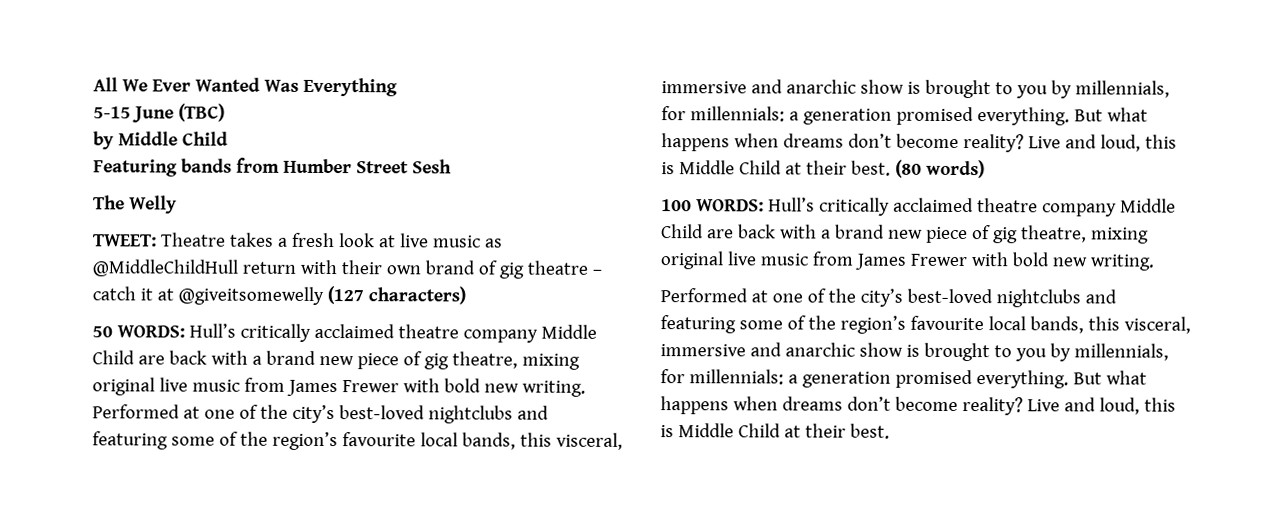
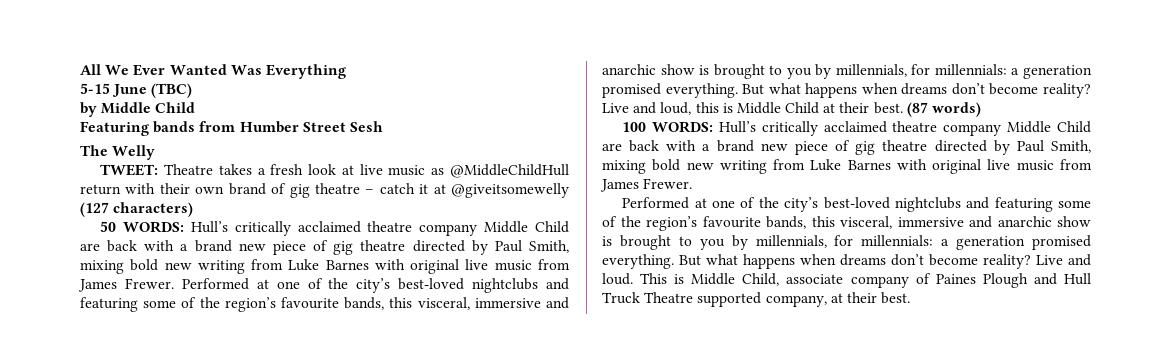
- 50 WORDS: Hull’s critically acclaimed theatre company Middle Child are back with a brand new piece of gig theatre, mixing original live music from James Frewer with bold new writing. Performed at one of the city’s best-loved nightclubs and featuring some of the region’s favourite local bands, this visceral, immersive and anarchic show is brought to you by millennials, for millennials: a generation promised everything.
+ 50 WORDS: Hull’s critically acclaimed theatre company Middle Child are back with a brand new piece of gig theatre directed by Paul Smith, mixing bold new writing from Luke Barnes with original live music from James Frewer. Performed at one of the city’s best-loved nightclubs and featuring some of the region’s favourite bands, this visceral, immersive and anarchic show is brought to you by millennials, for millennials: a generation promised everything.
- (80 words)
+ (87 words)
- 100 WORDS: Hull’s critically acclaimed theatre company Middle Child are back with a brand new piece of gig theatre, mixing original live music from James Frewer with bold new writing.
- Performed at one of the city’s best-loved nightclubs and featuring some of the region’s favourite local bands, this visceral, immersive and anarchic show is brought to you by millennials, for millennials: a generation promised everything. But what happens when dreams don’t become reality? Live and loud, this is Middle Child at their best.
+ 100 WORDS: Hull’s critically acclaimed theatre company Middle Child are back with a brand new piece of gig theatre directed by Paul Smith, mixing bold new writing from Luke Barnes with original live music from James Frewer.
+ Performed at one of the city’s best-loved nightclubs and featuring some of the region’s favourite bands, this visceral, immersive and anarchic show is brought to you by millennials, for millennials: a generation promised everything. But what happens when dreams don’t become reality? Live and loud. This is Middle Child, associate company of Paines Plough and Hull Truck Theatre supported company, at their best.

